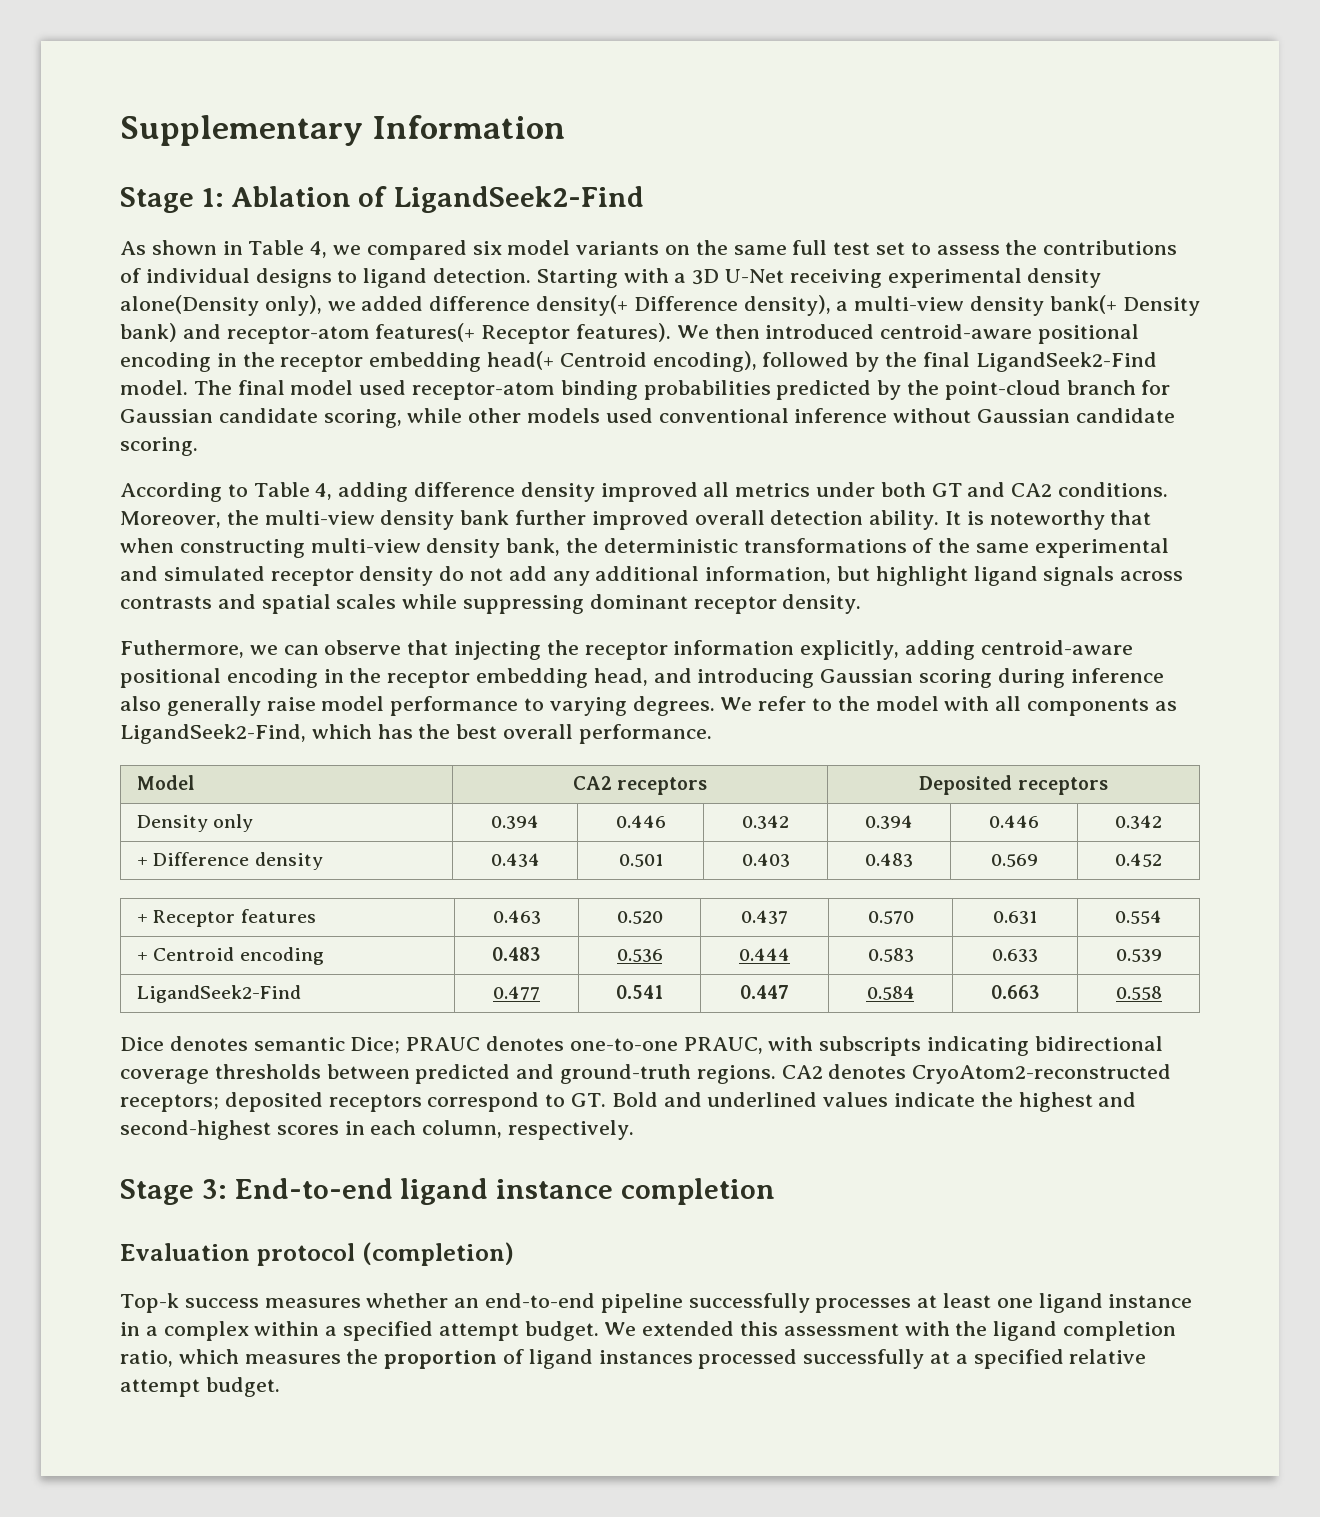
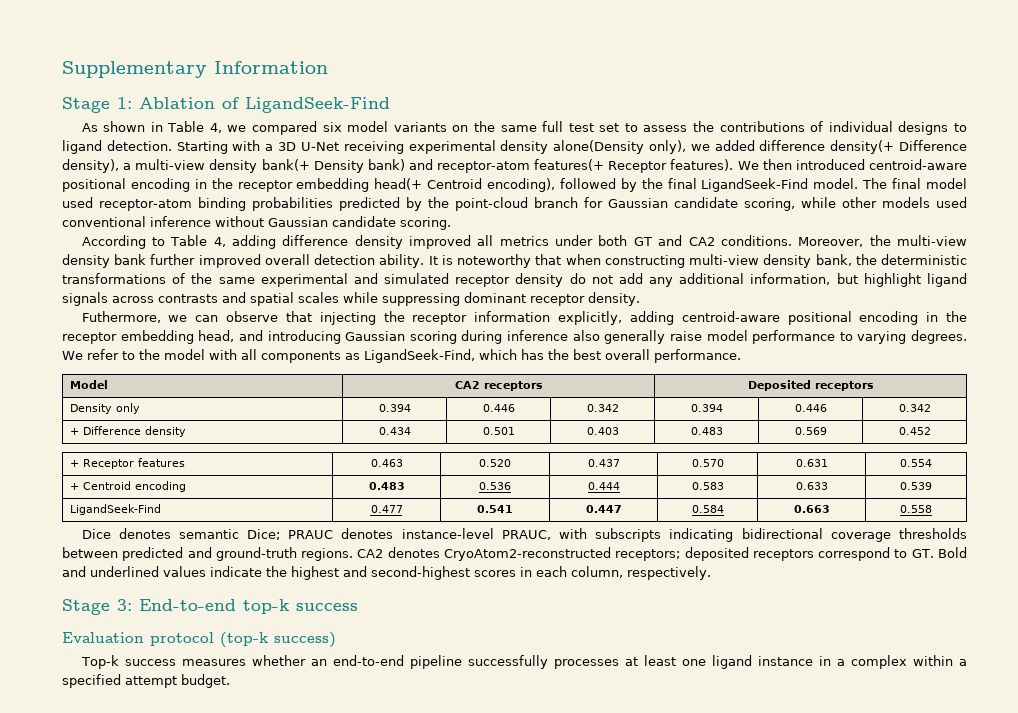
- Stage 1: Ablation of LigandSeek2-Find
+ Stage 1: Ablation of LigandSeek-Find
- We then introduced centroid-aware positional encoding in the receptor embedding head(+ Centroid encoding), followed by the final LigandSeek2-Find model.
+ We then introduced centroid-aware positional encoding in the receptor embedding head(+ Centroid encoding), followed by the final LigandSeek-Find model.
- We refer to the model with all components as LigandSeek2-Find, which has the best overall performance.
+ We refer to the model with all components as LigandSeek-Find, which has the best overall performance.
- LigandSeek2-Find | 0.477 | 0.541 | 0.447 | 0.584 | 0.663 | 0.558
+ LigandSeek-Find | 0.477 | 0.541 | 0.447 | 0.584 | 0.663 | 0.558
- Dice denotes semantic Dice; PRAUC denotes one-to-one PRAUC, with subscripts indicating bidirectional coverage thresholds between predicted and ground-truth regions.
+ Dice denotes semantic Dice; PRAUC denotes instance-level PRAUC, with subscripts indicating bidirectional coverage thresholds between predicted and ground-truth regions.
- Stage 3: End-to-end ligand instance completion
+ Stage 3: End-to-end top-k success
- Evaluation protocol (completion)
+ Evaluation protocol (top-k success)
- We extended this assessment with the ligand completion ratio, which measures the proportion of ligand instances processed successfully at a specified relative attempt budget.

